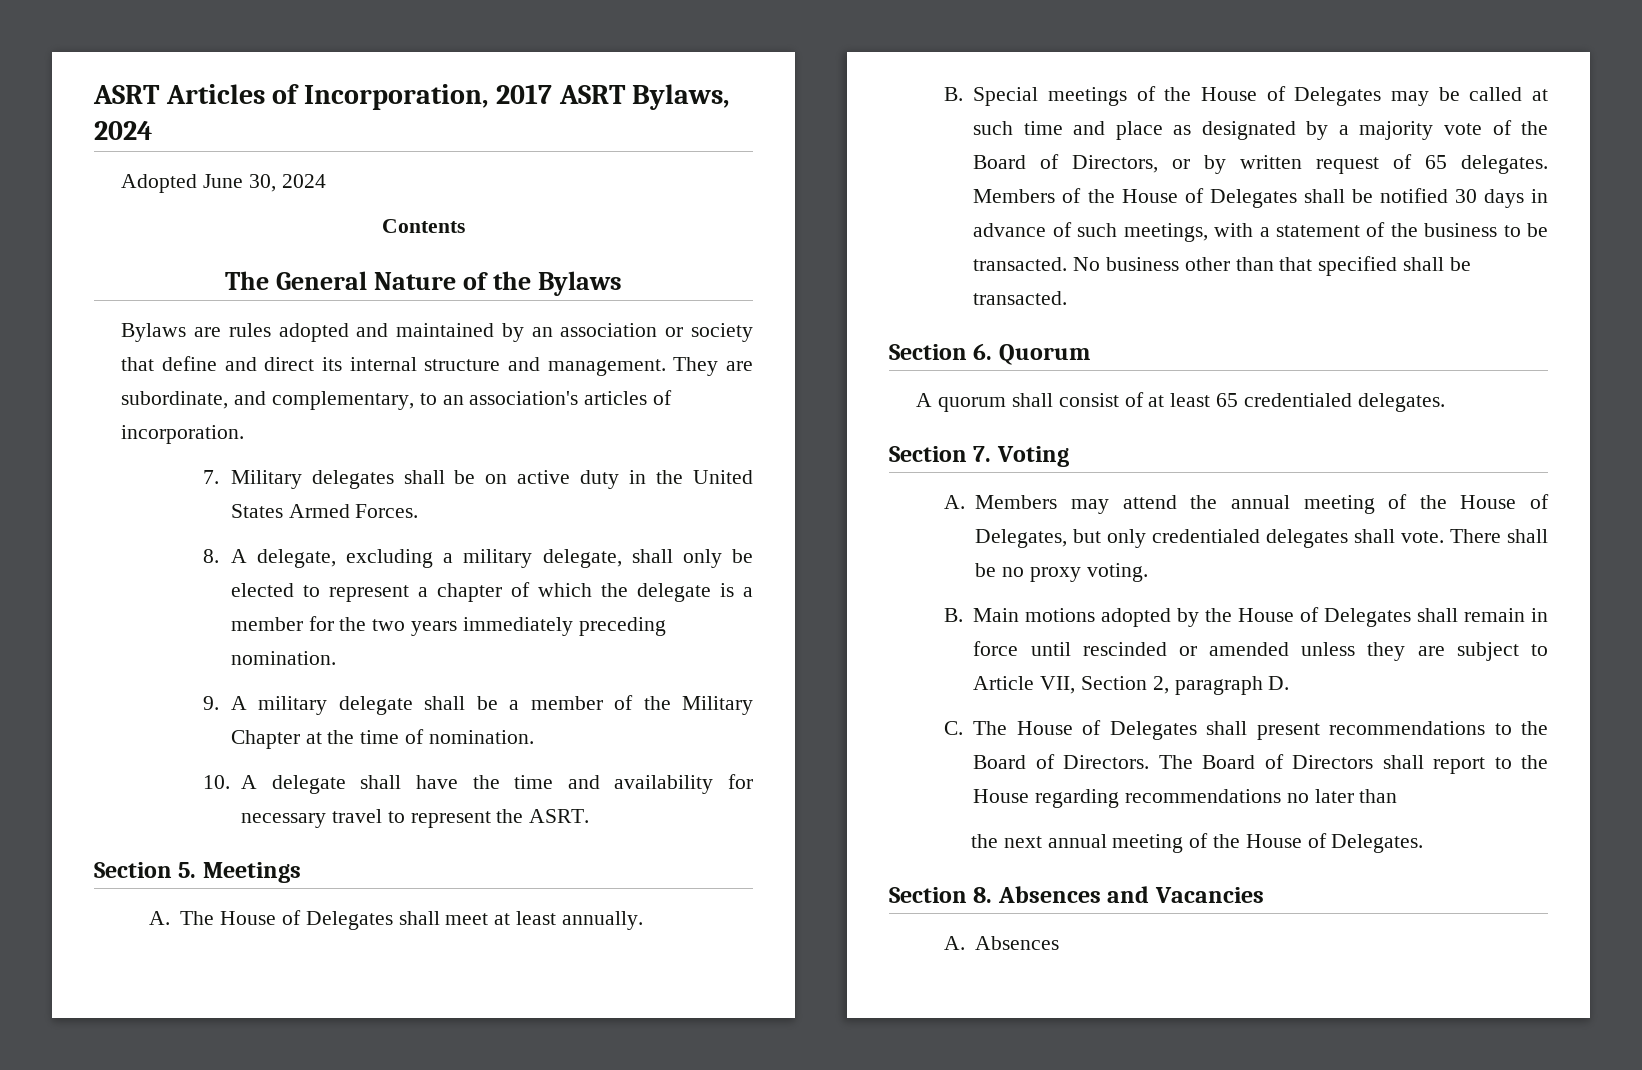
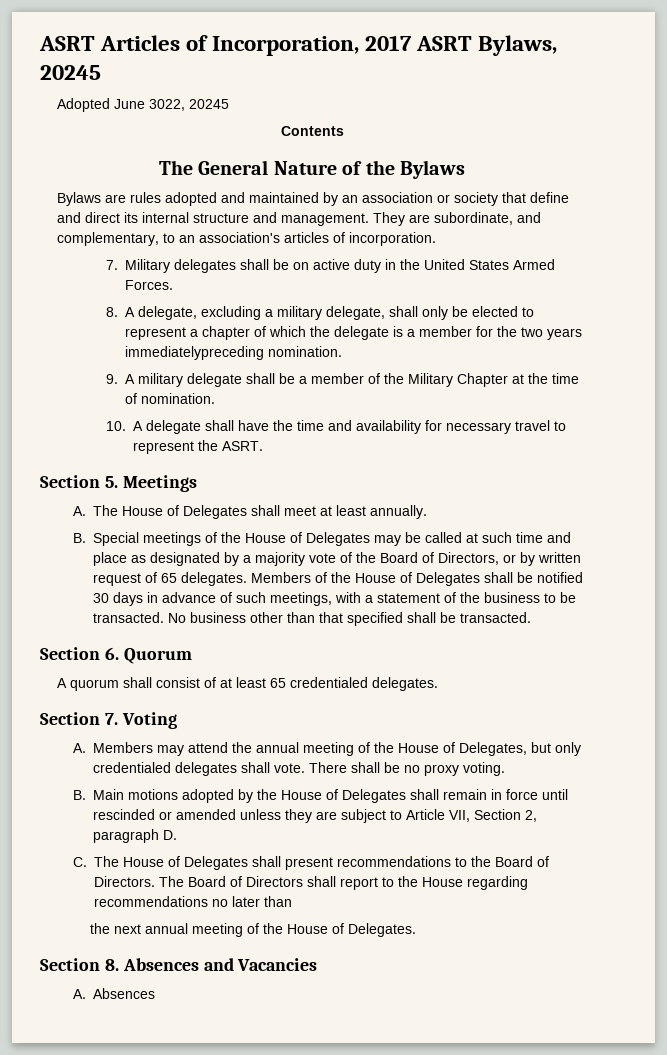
- ASRT Articles of Incorporation, 2017 ASRT Bylaws, 2024
+ ASRT Articles of Incorporation, 2017 ASRT Bylaws, 20245
- Adopted June 30, 2024
+ Adopted June 3022, 20245
- 8. A delegate, excluding a military delegate, shall only be elected to represent a chapter of which the delegate is a member for the two years immediately preceding nomination.
+ 8. A delegate, excluding a military delegate, shall only be elected to represent a chapter of which the delegate is a member for the two years immediatelypreceding nomination.

